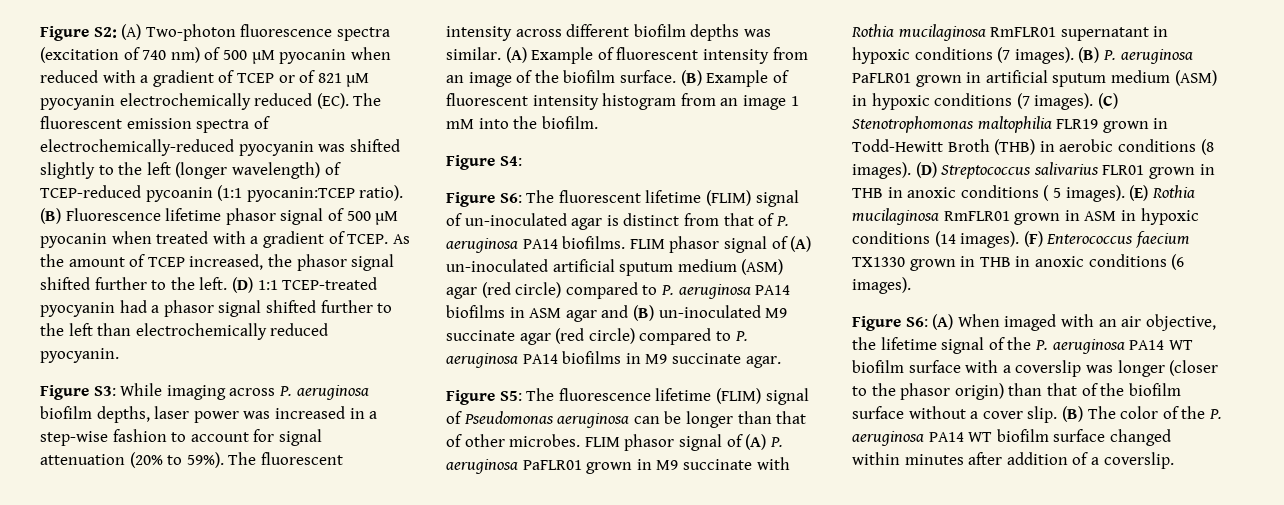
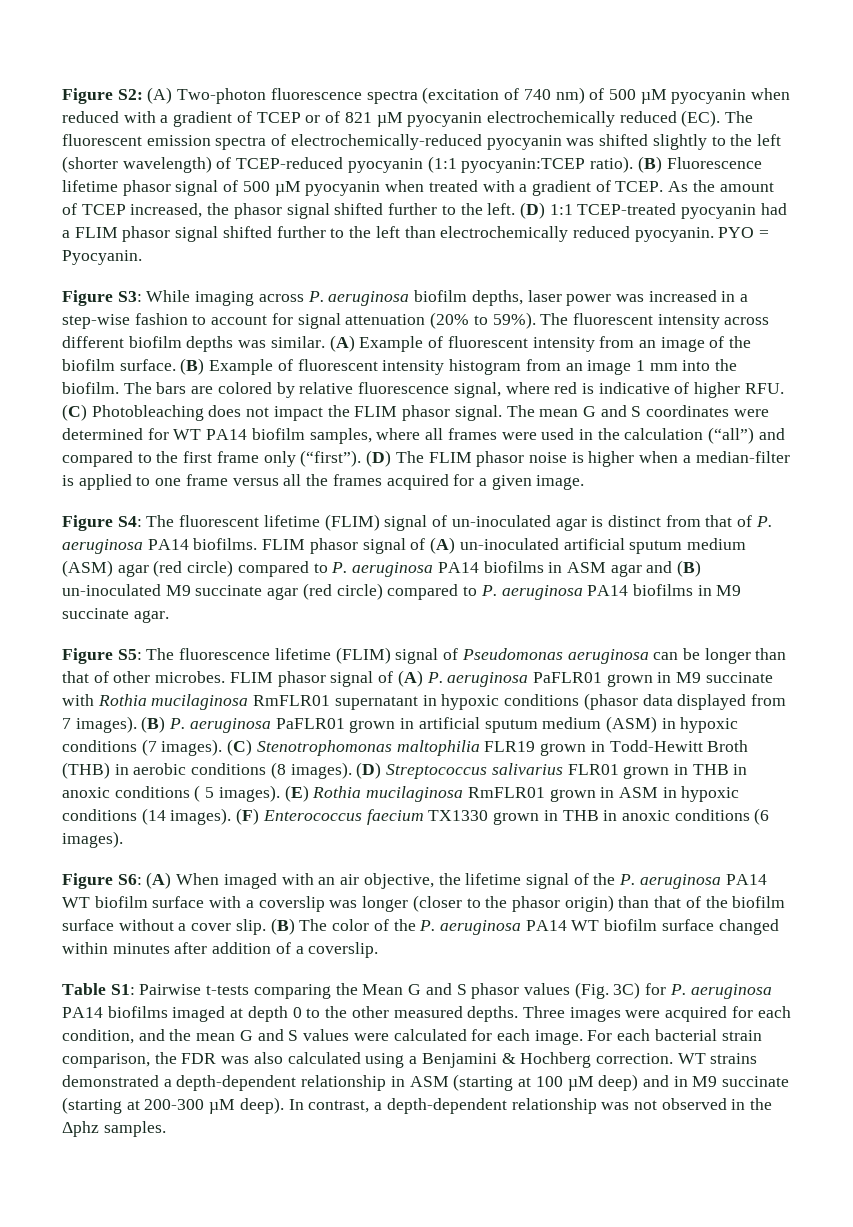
- Figure S2: (A) Two-photon fluorescence spectra (excitation of 740 nm) of 500 µM pyocanin when reduced with a gradient of TCEP or of 821 µM pyocyanin electrochemically reduced (EC). The fluorescent emission spectra of electrochemically-reduced pyocyanin was shifted slightly to the left (longer wavelength) of TCEP-reduced pycoanin (1:1 pyocanin:TCEP ratio).
+ Figure S2: (A) Two-photon fluorescence spectra (excitation of 740 nm) of 500 µM pyocyanin when reduced with a gradient of TCEP or of 821 µM pyocyanin electrochemically reduced (EC). The fluorescent emission spectra of electrochemically-reduced pyocyanin was shifted slightly to the left (shorter wavelength) of TCEP-reduced pyocyanin (1:1 pyocyanin:TCEP ratio).
- (B) Fluorescence lifetime phasor signal of 500 µM pyocanin when treated with a gradient of TCEP.
+ (B) Fluorescence lifetime phasor signal of 500 µM pyocyanin when treated with a gradient of TCEP.
- (D) 1:1 TCEP-treated pyocyanin had a phasor signal shifted further to the left than electrochemically reduced pyocyanin.
+ (D) 1:1 TCEP-treated pyocyanin had a FLIM phasor signal shifted further to the left than electrochemically reduced pyocyanin. PYO = Pyocyanin.
- (B) Example of fluorescent intensity histogram from an image 1 mM into the biofilm.
+ (B) Example of fluorescent intensity histogram from an image 1 mm into the biofilm. The bars are colored by relative fluorescence signal, where red is indicative of higher RFU. (C) Photobleaching does not impact the FLIM phasor signal. The mean G and S coordinates were determined for WT PA14 biofilm samples, where all frames were used in the calculation (“all”) and compared to the first frame only (“first”). (D) The FLIM phasor noise is higher when a median-filter is applied to one frame versus all the frames acquired for a given image.
- Figure S4:
- Figure S6: The fluorescent lifetime (FLIM) signal of un-inoculated agar is distinct from that of P. aeruginosa PA14 biofilms.
+ Figure S4: The fluorescent lifetime (FLIM) signal of un-inoculated agar is distinct from that of P. aeruginosa PA14 biofilms.
- FLIM phasor signal of (A) P. aeruginosa PaFLR01 grown in M9 succinate with Rothia mucilaginosa RmFLR01 supernatant in hypoxic conditions (7 images).
+ FLIM phasor signal of (A) P. aeruginosa PaFLR01 grown in M9 succinate with Rothia mucilaginosa RmFLR01 supernatant in hypoxic conditions (phasor data displayed from 7 images).
+ Table S1: Pairwise t-tests comparing the Mean G and S phasor values (Fig. 3C) for P. aeruginosa PA14 biofilms imaged at depth 0 to the other measured depths. Three images were acquired for each condition, and the mean G and S values were calculated for each image. For each bacterial strain comparison, the FDR was also calculated using a Benjamini & Hochberg correction. WT strains demonstrated a depth-dependent relationship in ASM (starting at 100 µM deep) and in M9 succinate (starting at 200-300 µM deep). In contrast, a depth-dependent relationship was not observed in the Δphz samples.

